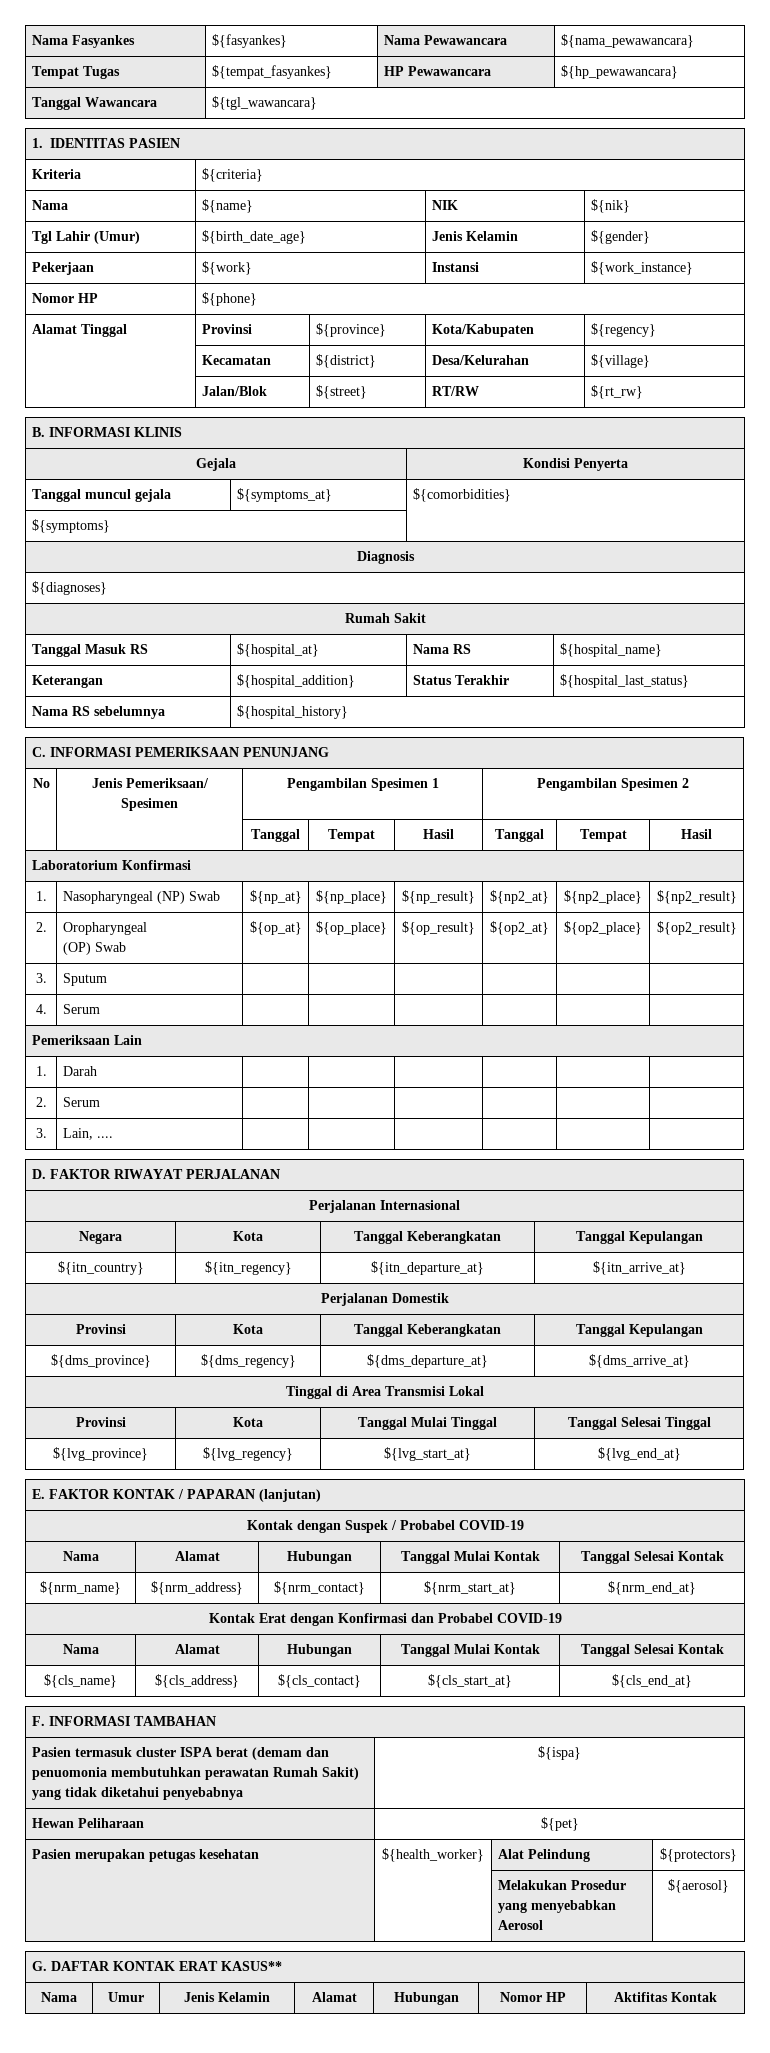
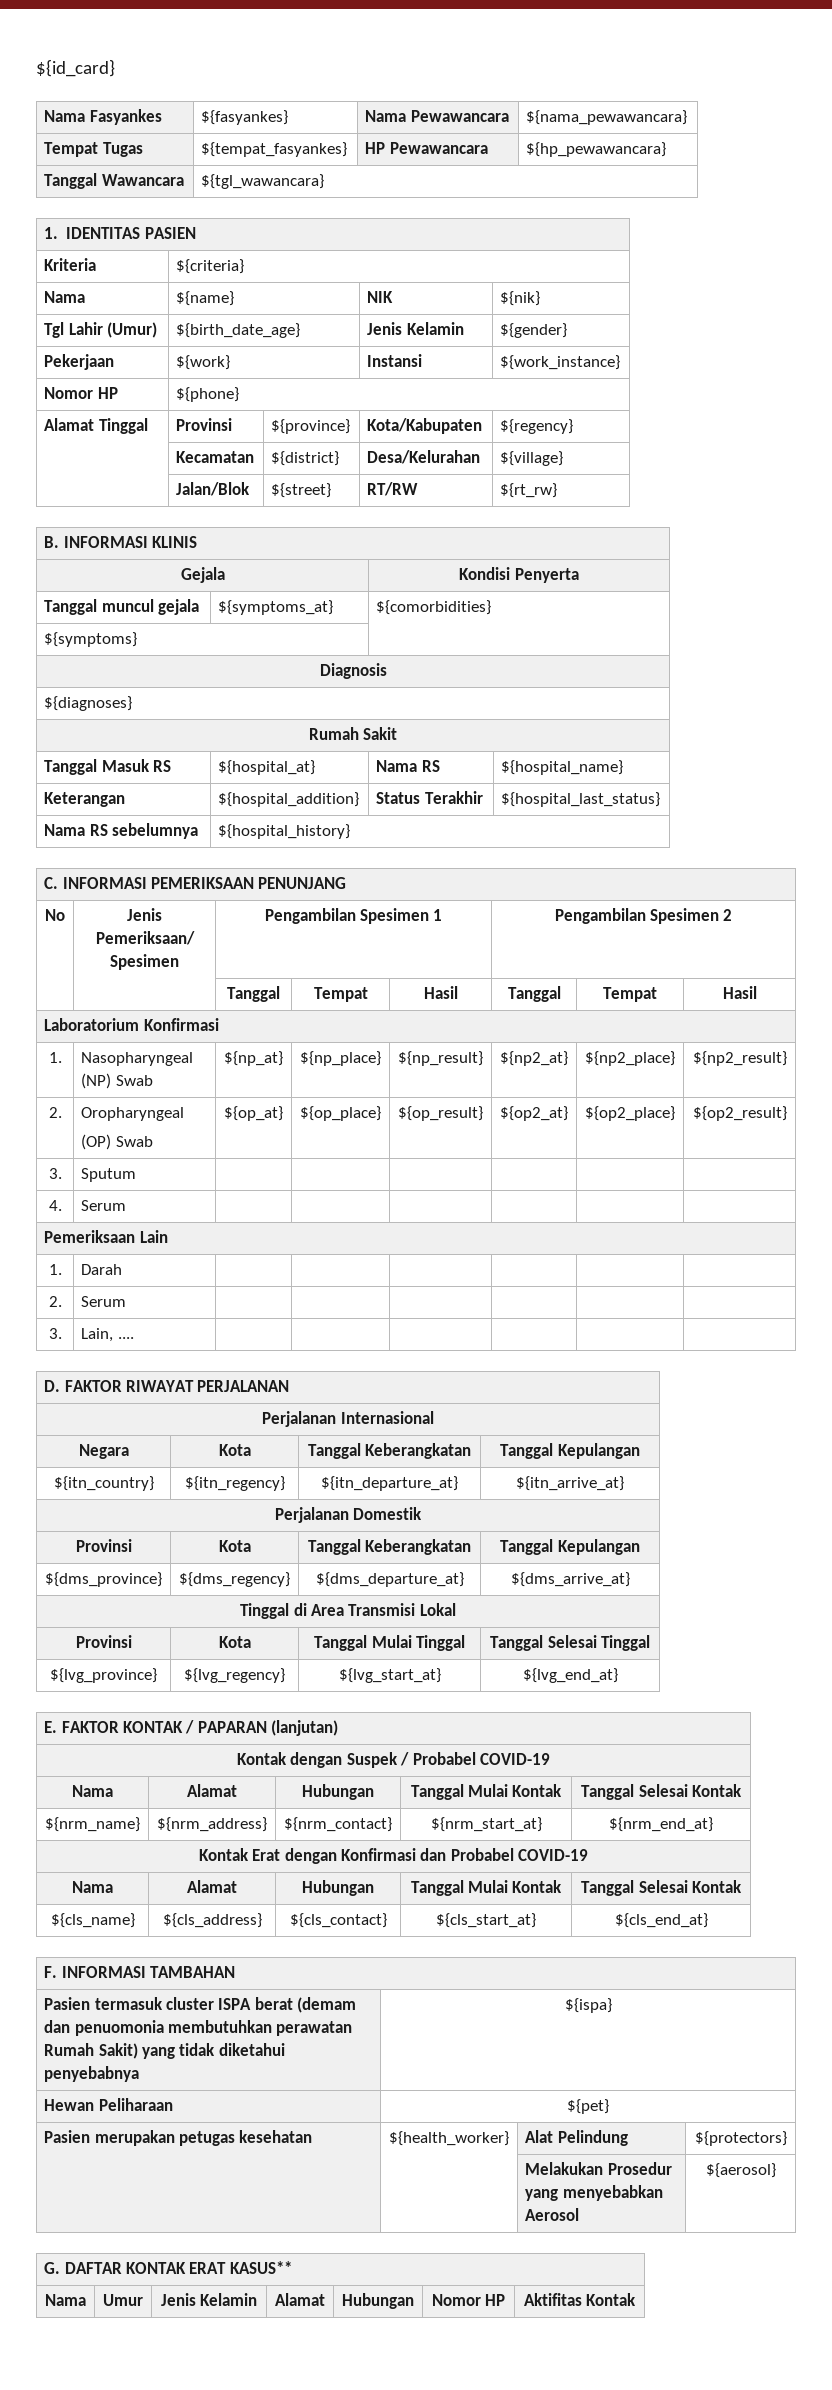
+ ${id_card}

